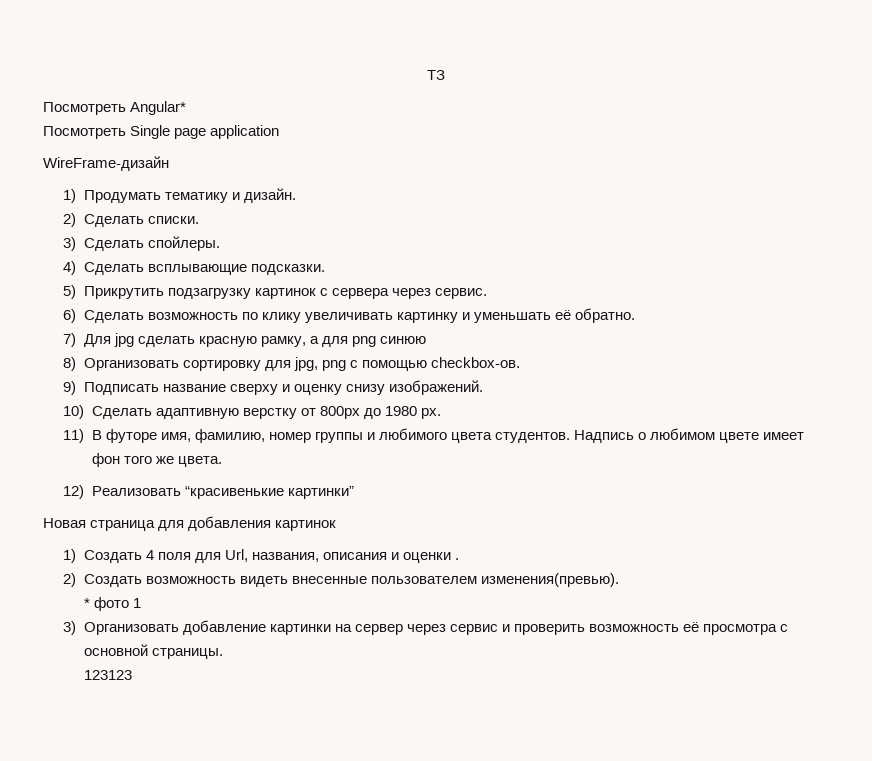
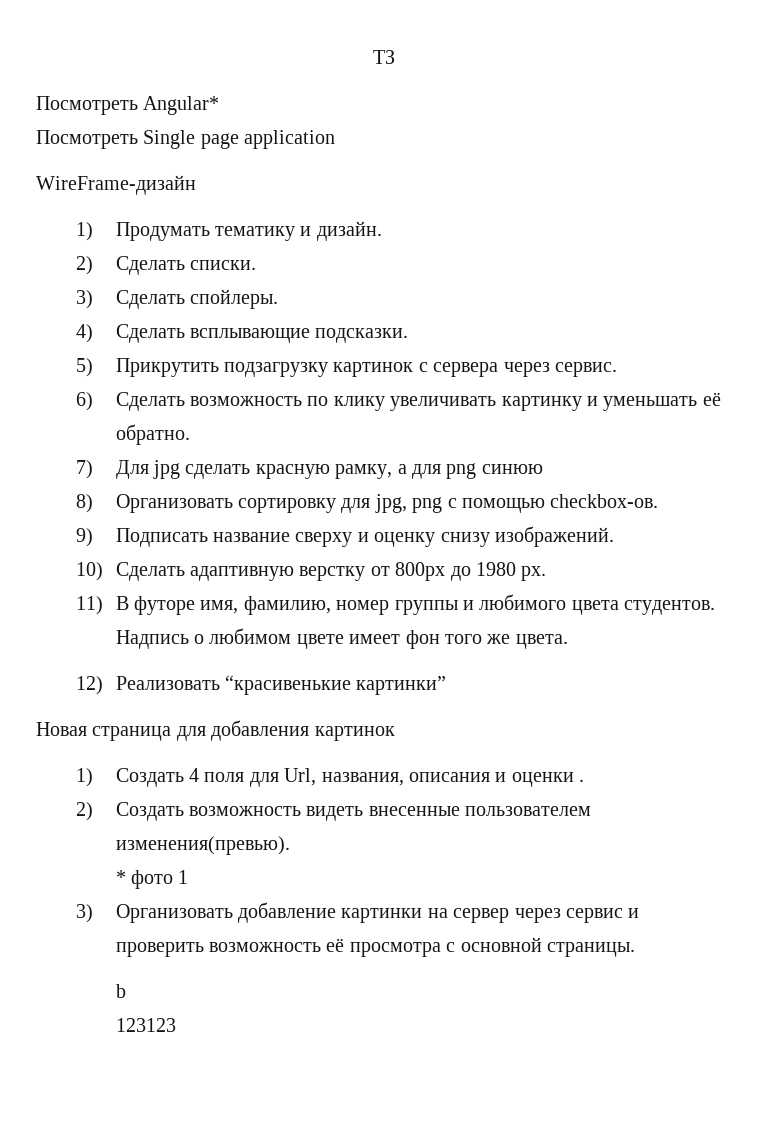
+ b

